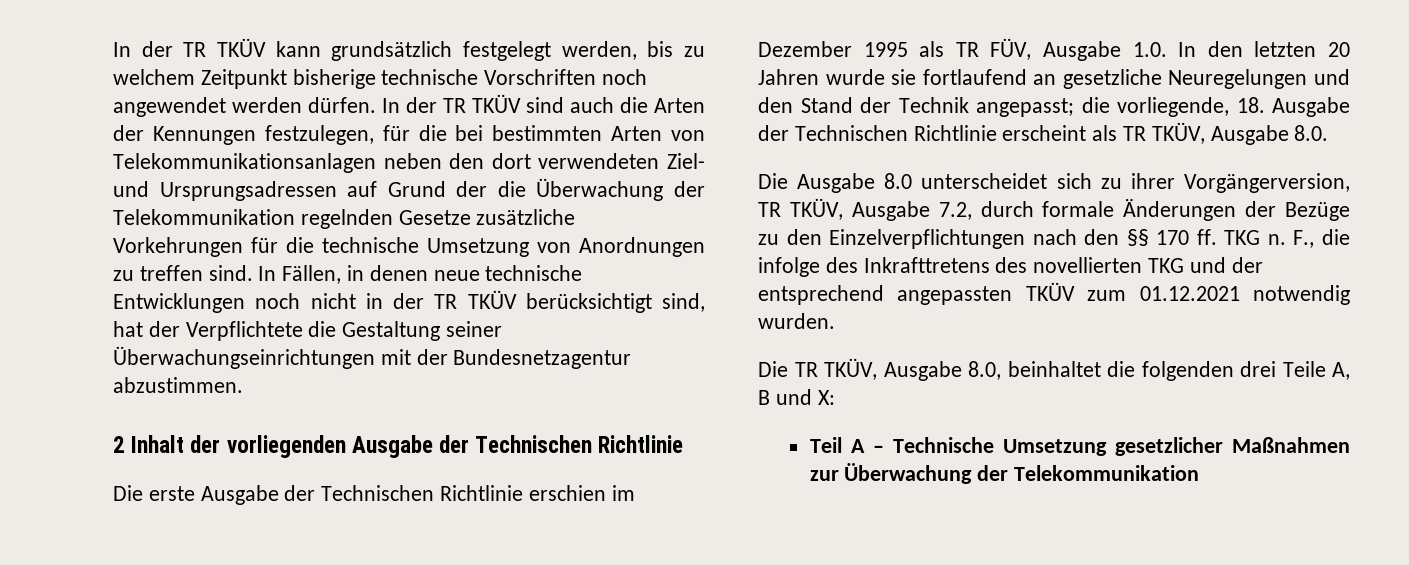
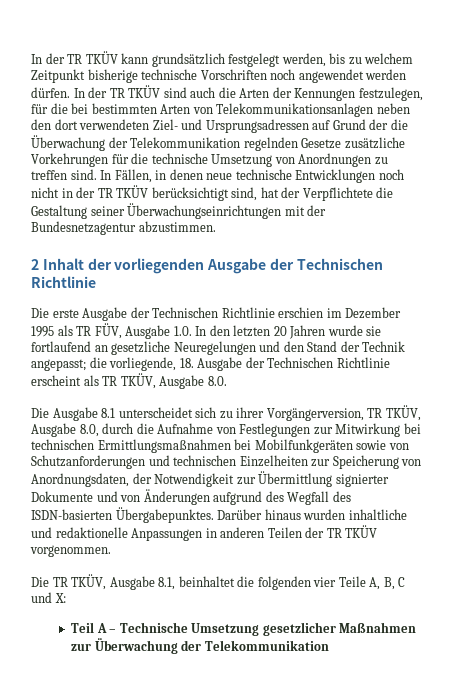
- Die Ausgabe 8.0 unterscheidet sich zu ihrer Vorgängerversion, TR TKÜV, Ausgabe 7.2, durch formale Änderungen der Bezüge zu den Einzelverpflichtungen nach den §§ 170 ff. TKG n. F., die infolge des Inkrafttretens des novellierten TKG und der entsprechend angepassten TKÜV zum 01.12.2021 notwendig wurden.
+ Die Ausgabe 8.1 unterscheidet sich zu ihrer Vorgängerversion, TR TKÜV, Ausgabe 8.0, durch die Aufnahme von Festlegungen zur Mitwirkung bei technischen Ermittlungsmaßnahmen bei Mobilfunkgeräten sowie von Schutzanforderungen und technischen Einzelheiten zur Speicherung von Anordnungsdaten, der Notwendigkeit zur Übermittlung signierter Dokumente und von Änderungen aufgrund des Wegfall des ISDN-basierten Übergabepunktes. Darüber hinaus wurden inhaltliche und redaktionelle Anpassungen in anderen Teilen der TR TKÜV vorgenommen.
- Die TR TKÜV, Ausgabe 8.0, beinhaltet die folgenden drei Teile A, B und X:
+ Die TR TKÜV, Ausgabe 8.1, beinhaltet die folgenden vier Teile A, B, C und X:

